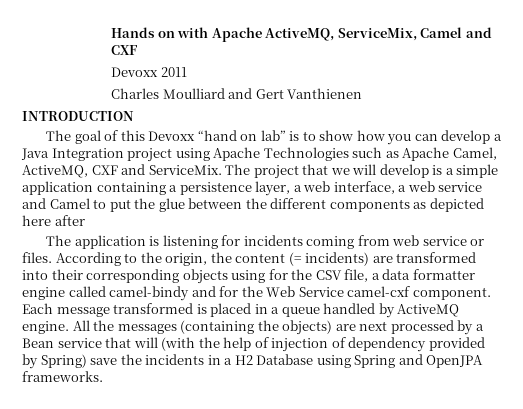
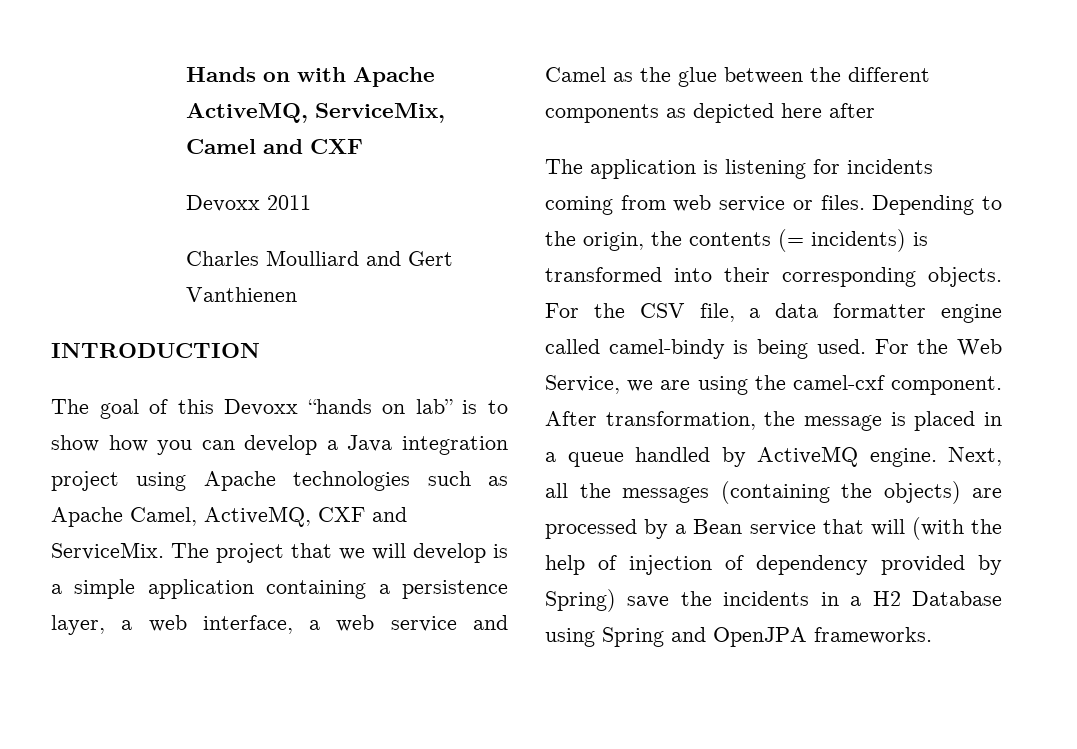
- The goal of this Devoxx “hand on lab” is to show how you can develop a Java Integration project using Apache Technologies such as Apache Camel, ActiveMQ, CXF and ServiceMix.
+ The goal of this Devoxx “hands on lab” is to show how you can develop a Java integration project using Apache technologies such as Apache Camel, ActiveMQ, CXF and ServiceMix.
- The project that we will develop is a simple application containing a persistence layer, a web interface, a web service and Camel to put the glue between the different components as depicted here after
+ The project that we will develop is a simple application containing a persistence layer, a web interface, a web service and Camel as the glue between the different components as depicted here after
- According to the origin, the content (= incidents) are transformed into their corresponding objects using for the CSV file, a data formatter engine called camel-bindy and for the Web Service camel-cxf component. Each message transformed is placed in a queue handled by ActiveMQ engine.
+ Depending to the origin, the contents (= incidents) is transformed into their corresponding objects. For the CSV file, a data formatter engine called camel-bindy is being used. For the Web Service, we are using the camel-cxf component. After transformation, the message is placed in a queue handled by ActiveMQ engine.
- All the messages (containing the objects) are next processed by a Bean service that will (with the help of injection of dependency provided by Spring) save the incidents in a H2 Database using Spring and OpenJPA frameworks.
+ Next, all the messages (containing the objects) are processed by a Bean service that will (with the help of injection of dependency provided by Spring) save the incidents in a H2 Database using Spring and OpenJPA frameworks.

